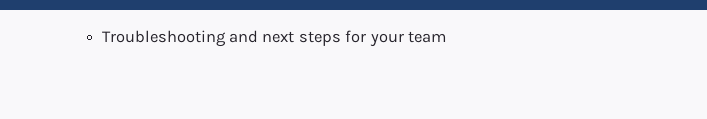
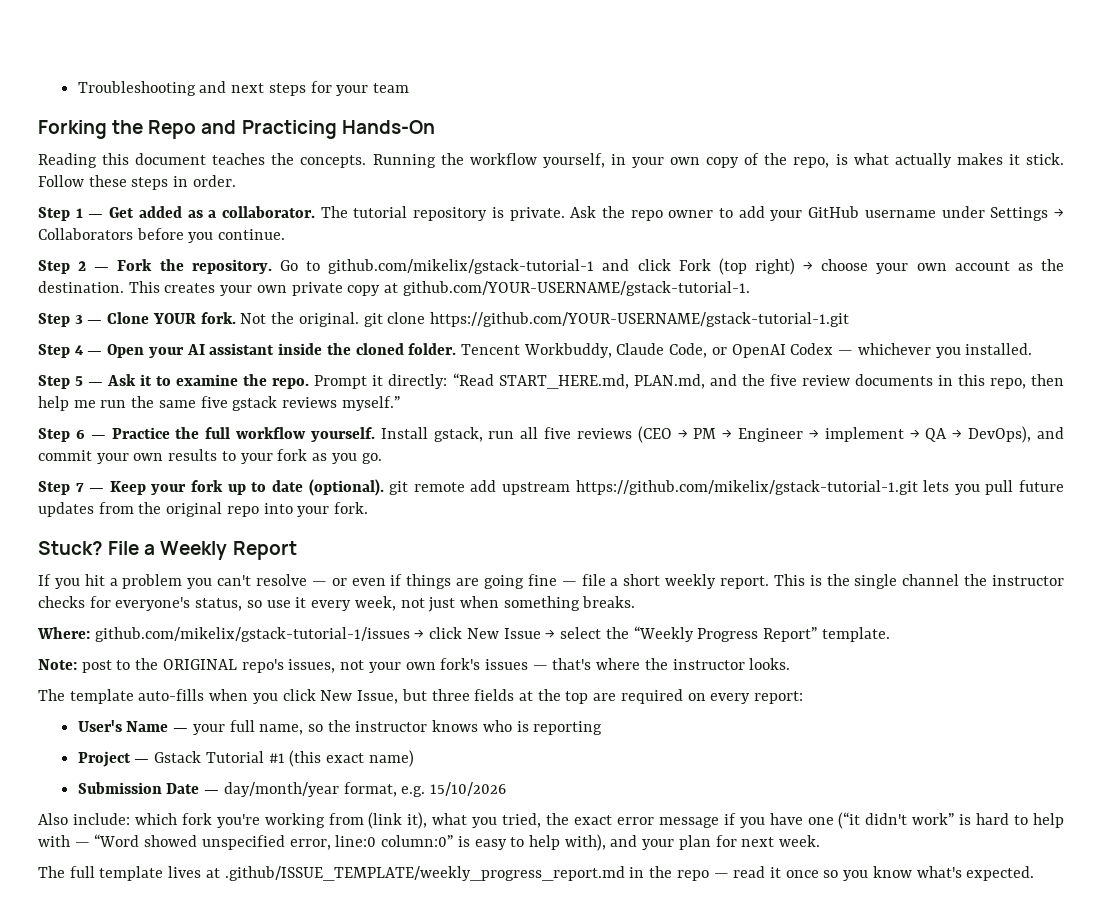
+ Forking the Repo and Practicing Hands-On
+ Reading this document teaches the concepts. Running the workflow yourself, in your own copy of the repo, is what actually makes it stick. Follow these steps in order.
+ Step 1 — Get added as a collaborator. The tutorial repository is private. Ask the repo owner to add your GitHub username under Settings → Collaborators before you continue.
+ Step 2 — Fork the repository. Go to github.com/mikelix/gstack-tutorial-1 and click Fork (top right) → choose your own account as the destination. This creates your own private copy at github.com/YOUR-USERNAME/gstack-tutorial-1.
+ Step 3 — Clone YOUR fork. Not the original. git clone https://github.com/YOUR-USERNAME/gstack-tutorial-1.git
+ Step 4 — Open your AI assistant inside the cloned folder. Tencent Workbuddy, Claude Code, or OpenAI Codex — whichever you installed.
+ Step 5 — Ask it to examine the repo. Prompt it directly: “Read START_HERE.md, PLAN.md, and the five review documents in this repo, then help me run the same five gstack reviews myself.”
+ Step 6 — Practice the full workflow yourself. Install gstack, run all five reviews (CEO → PM → Engineer → implement → QA → DevOps), and commit your own results to your fork as you go.
+ Step 7 — Keep your fork up to date (optional). git remote add upstream https://github.com/mikelix/gstack-tutorial-1.git lets you pull future updates from the original repo into your fork.
+ Stuck? File a Weekly Report
+ If you hit a problem you can't resolve — or even if things are going fine — file a short weekly report. This is the single channel the instructor checks for everyone's status, so use it every week, not just when something breaks.
+ Where: github.com/mikelix/gstack-tutorial-1/issues → click New Issue → select the “Weekly Progress Report” template.
+ Note: post to the ORIGINAL repo's issues, not your own fork's issues — that's where the instructor looks.
+ The template auto-fills when you click New Issue, but three fields at the top are required on every report:
+ User's Name — your full name, so the instructor knows who is reporting
+ Project — Gstack Tutorial #1 (this exact name)
+ Submission Date — day/month/year format, e.g. 15/10/2026
+ Also include: which fork you're working from (link it), what you tried, the exact error message if you have one (“it didn't work” is hard to help with — “Word showed unspecified error, line:0 column:0” is easy to help with), and your plan for next week.
+ The full template lives at .github/ISSUE_TEMPLATE/weekly_progress_report.md in the repo — read it once so you know what's expected.

